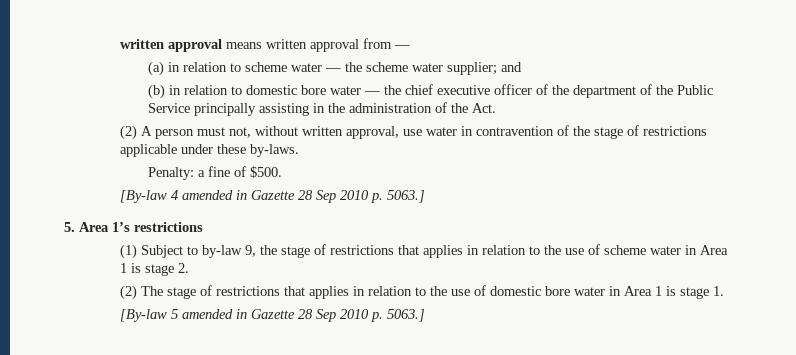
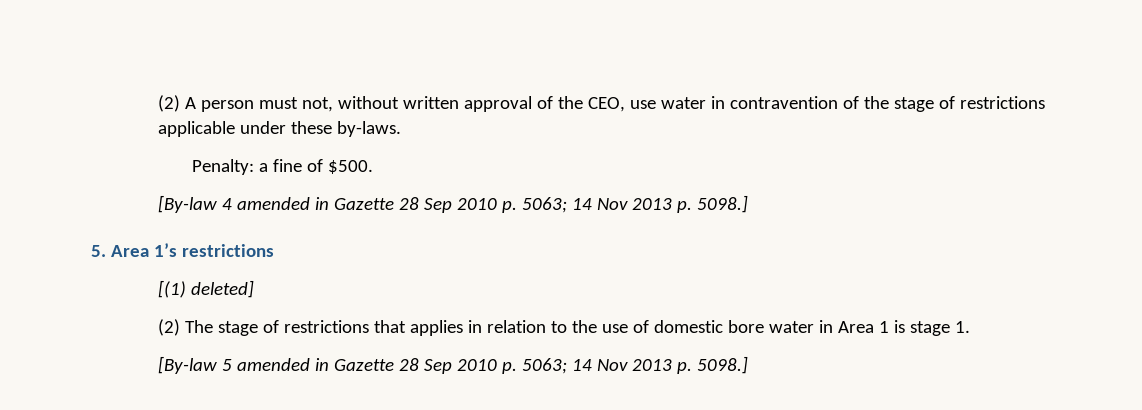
- written approval means written approval from —
- (a) in relation to scheme water — the scheme water supplier; and
- (b) in relation to domestic bore water — the chief executive officer of the department of the Public Service principally assisting in the administration of the Act.
- (2) A person must not, without written approval, use water in contravention of the stage of restrictions applicable under these by-laws.
+ (2) A person must not, without written approval of the CEO, use water in contravention of the stage of restrictions applicable under these by-laws.
- [By-law 4 amended in Gazette 28 Sep 2010 p. 5063.]
+ [By-law 4 amended in Gazette 28 Sep 2010 p. 5063; 14 Nov 2013 p. 5098.]
  5. Area 1’s restrictions
- (1) Subject to by-law 9, the stage of restrictions that applies in relation to the use of scheme water in Area 1 is stage 2.
+ [(1) deleted]
- [By-law 5 amended in Gazette 28 Sep 2010 p. 5063.]
+ [By-law 5 amended in Gazette 28 Sep 2010 p. 5063; 14 Nov 2013 p. 5098.]

